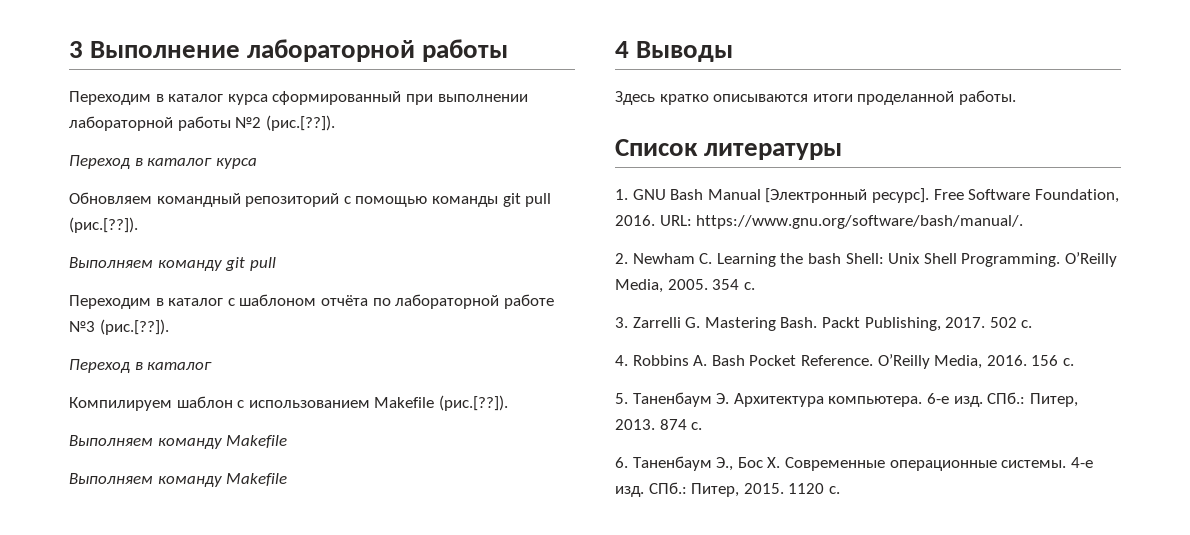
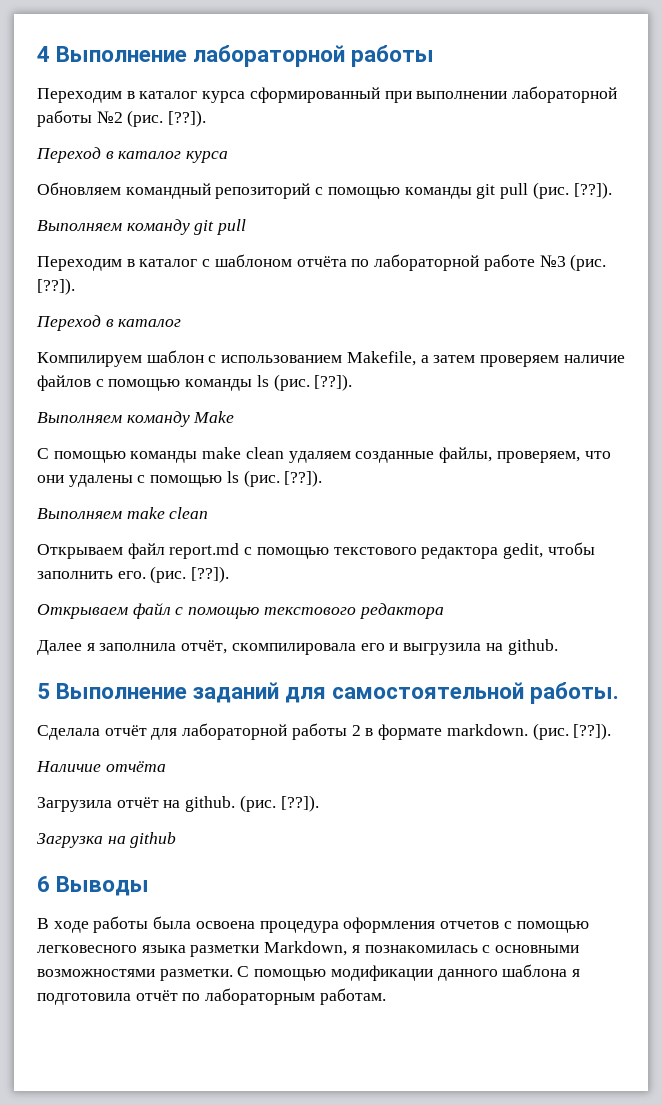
- 3 Выполнение лабораторной работы
+ 4 Выполнение лабораторной работы
- Переходим в каталог курса сформированный при выполнении лабораторной работы №2 (рис.[??]).
+ Переходим в каталог курса сформированный при выполнении лабораторной работы №2 (рис. [??]).
- Обновляем командный репозиторий с помощью команды git pull (рис.[??]).
+ Обновляем командный репозиторий с помощью команды git pull (рис. [??]).
- Переходим в каталог с шаблоном отчёта по лабораторной работе №3 (рис.[??]).
+ Переходим в каталог с шаблоном отчёта по лабораторной работе №3 (рис. [??]).
- Компилируем шаблон с использованием Makefile (рис.[??]).
- Выполняем команду Makefile
- Выполняем команду Makefile
- 4 Выводы
- Здесь кратко описываются итоги проделанной работы.
- Список литературы
- 1. GNU Bash Manual [Электронный ресурс]. Free Software Foundation, 2016. URL: https://www.gnu.org/software/bash/manual/.
- 2. Newham C. Learning the bash Shell: Unix Shell Programming. O’Reilly Media, 2005. 354 с.
- 3. Zarrelli G. Mastering Bash. Packt Publishing, 2017. 502 с.
- 4. Robbins A. Bash Pocket Reference. O’Reilly Media, 2016. 156 с.
- 5. Таненбаум Э. Архитектура компьютера. 6-е изд. СПб.: Питер, 2013. 874 с.
- 6. Таненбаум Э., Бос Х. Современные операционные системы. 4-е изд. СПб.: Питер, 2015. 1120 с.
+ Компилируем шаблон с использованием Makefile, а затем проверяем наличие файлов с помощью команды ls (рис. [??]).
+ Выполняем команду Make
+ С помощью команды make clean удаляем созданные файлы, проверяем, что они удалены с помощью ls (рис. [??]).
+ Выполняем make clean
+ Открываем файл report.md c помощью текстового редактора gedit, чтобы заполнить его. (рис. [??]).
+ Открываем файл с помощью текстового редактора
+ Далее я заполнила отчёт, скомпилировала его и выгрузила на github.
+ 5 Выполнение заданий для самостоятельной работы.
+ Сделала отчёт для лабораторной работы 2 в формате markdown. (рис. [??]).
+ Наличие отчёта
+ Загрузила отчёт на github. (рис. [??]).
+ Загрузка на github
+ 6 Выводы
+ В ходе работы была освоена процедура оформления отчетов с помощью легковесного языка разметки Markdown, я познакомилась с основными возможностями разметки. С помощью модификации данного шаблона я подготовила отчёт по лабораторным работам.

